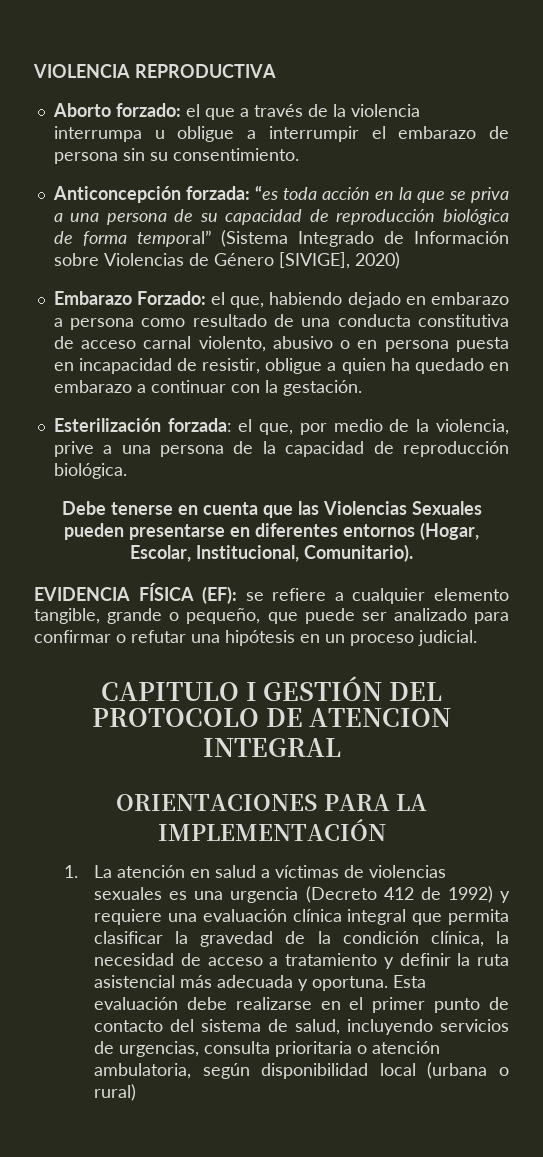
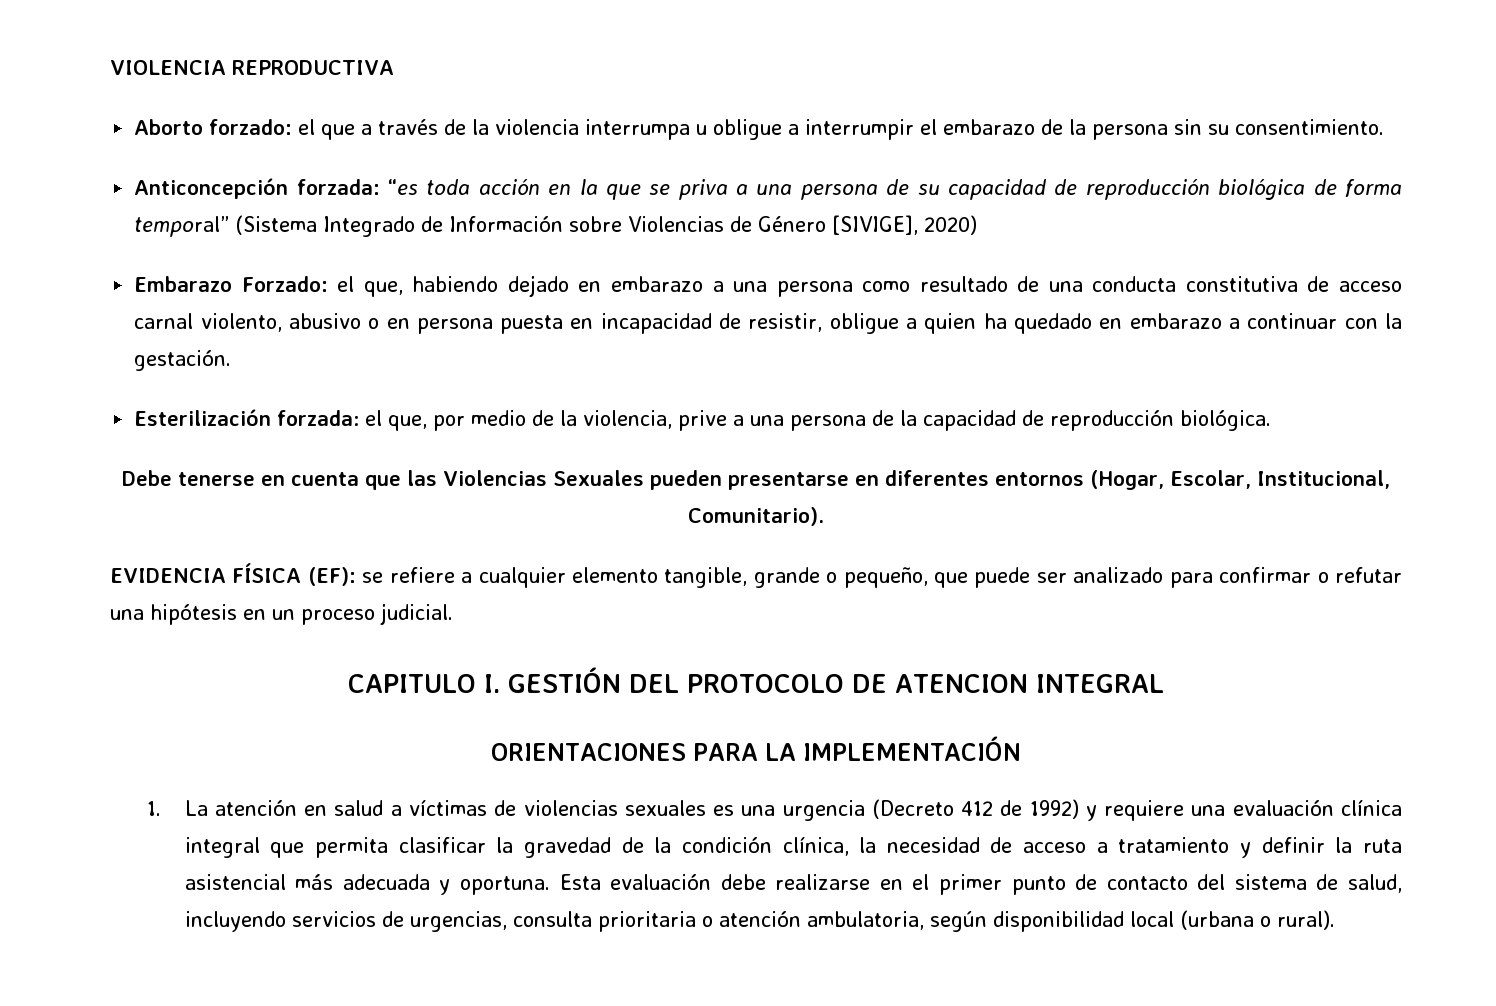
- Aborto forzado: el que a través de la violencia interrumpa u obligue a interrumpir el embarazo de persona sin su consentimiento.
+ Aborto forzado: el que a través de la violencia interrumpa u obligue a interrumpir el embarazo de la persona sin su consentimiento.
- Embarazo Forzado: el que, habiendo dejado en embarazo a persona como resultado de una conducta constitutiva de acceso carnal violento, abusivo o en persona puesta en incapacidad de resistir, obligue a quien ha quedado en embarazo a continuar con la gestación.
+ Embarazo Forzado: el que, habiendo dejado en embarazo a una persona como resultado de una conducta constitutiva de acceso carnal violento, abusivo o en persona puesta en incapacidad de resistir, obligue a quien ha quedado en embarazo a continuar con la gestación.
- CAPITULO I GESTIÓN DEL PROTOCOLO DE ATENCION INTEGRAL
+ CAPITULO I. GESTIÓN DEL PROTOCOLO DE ATENCION INTEGRAL
- Esta evaluación debe realizarse en el primer punto de contacto del sistema de salud, incluyendo servicios de urgencias, consulta prioritaria o atención ambulatoria, según disponibilidad local (urbana o rural)
+ Esta evaluación debe realizarse en el primer punto de contacto del sistema de salud, incluyendo servicios de urgencias, consulta prioritaria o atención ambulatoria, según disponibilidad local (urbana o rural).

